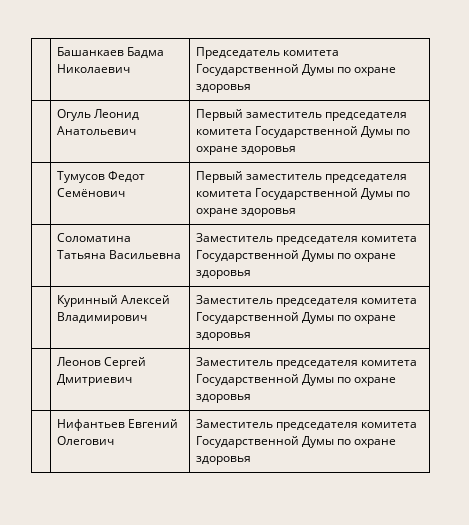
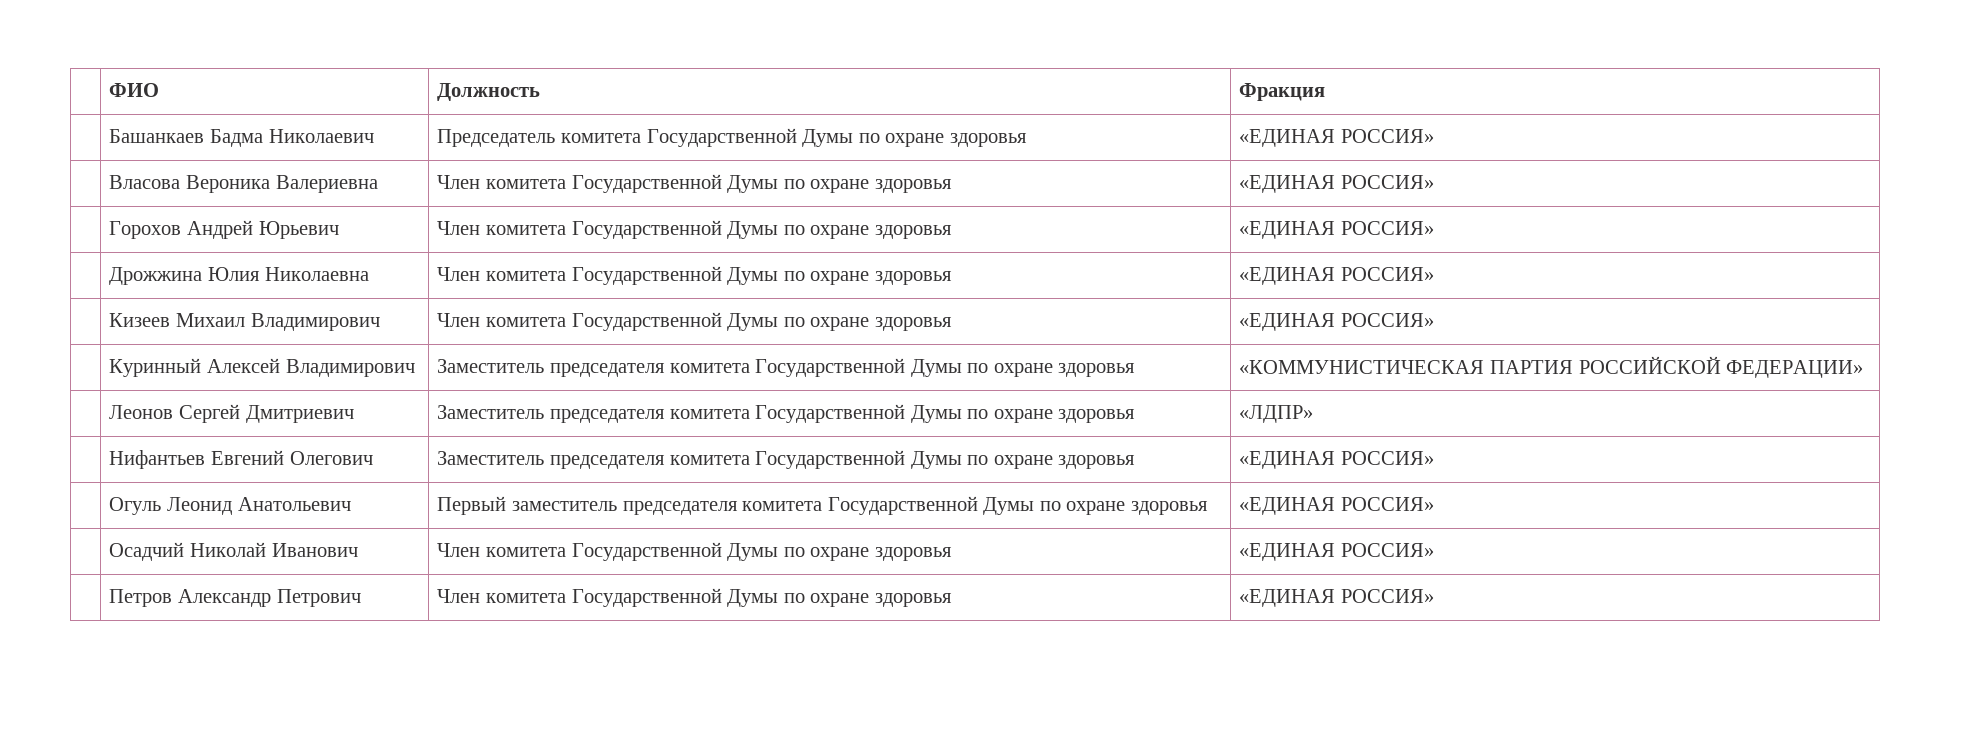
+ | ФИО | Должность | Фракция
- | Башанкаев Бадма Николаевич | Председатель комитета Государственной Думы по охране здоровья
+ | Башанкаев Бадма Николаевич | Председатель комитета Государственной Думы по охране здоровья | «ЕДИНАЯ РОССИЯ»
+ | Власова Вероника Валериевна | Член комитета Государственной Думы по охране здоровья | «ЕДИНАЯ РОССИЯ»
+ | Горохов Андрей Юрьевич | Член комитета Государственной Думы по охране здоровья | «ЕДИНАЯ РОССИЯ»
+ | Дрожжина Юлия Николаевна | Член комитета Государственной Думы по охране здоровья | «ЕДИНАЯ РОССИЯ»
+ | Кизеев Михаил Владимирович | Член комитета Государственной Думы по охране здоровья | «ЕДИНАЯ РОССИЯ»
+ | Куринный Алексей Владимирович | Заместитель председателя комитета Государственной Думы по охране здоровья | «КОММУНИСТИЧЕСКАЯ ПАРТИЯ РОССИЙСКОЙ ФЕДЕРАЦИИ»
+ | Леонов Сергей Дмитриевич | Заместитель председателя комитета Государственной Думы по охране здоровья | «ЛДПР»
+ | Нифантьев Евгений Олегович | Заместитель председателя комитета Государственной Думы по охране здоровья | «ЕДИНАЯ РОССИЯ»
- | Огуль Леонид Анатольевич | Первый заместитель председателя комитета Государственной Думы по охране здоровья
- | Тумусов Федот Семёнович | Первый заместитель председателя комитета Государственной Думы по охране здоровья
- | Соломатина Татьяна Васильевна | Заместитель председателя комитета Государственной Думы по охране здоровья
- | Куринный Алексей Владимирович | Заместитель председателя комитета Государственной Думы по охране здоровья
- | Леонов Сергей Дмитриевич | Заместитель председателя комитета Государственной Думы по охране здоровья
- | Нифантьев Евгений Олегович | Заместитель председателя комитета Государственной Думы по охране здоровья
+ | Огуль Леонид Анатольевич | Первый заместитель председателя комитета Государственной Думы по охране здоровья | «ЕДИНАЯ РОССИЯ»
+ | Осадчий Николай Иванович | Член комитета Государственной Думы по охране здоровья | «ЕДИНАЯ РОССИЯ»
+ | Петров Александр Петрович | Член комитета Государственной Думы по охране здоровья | «ЕДИНАЯ РОССИЯ»

